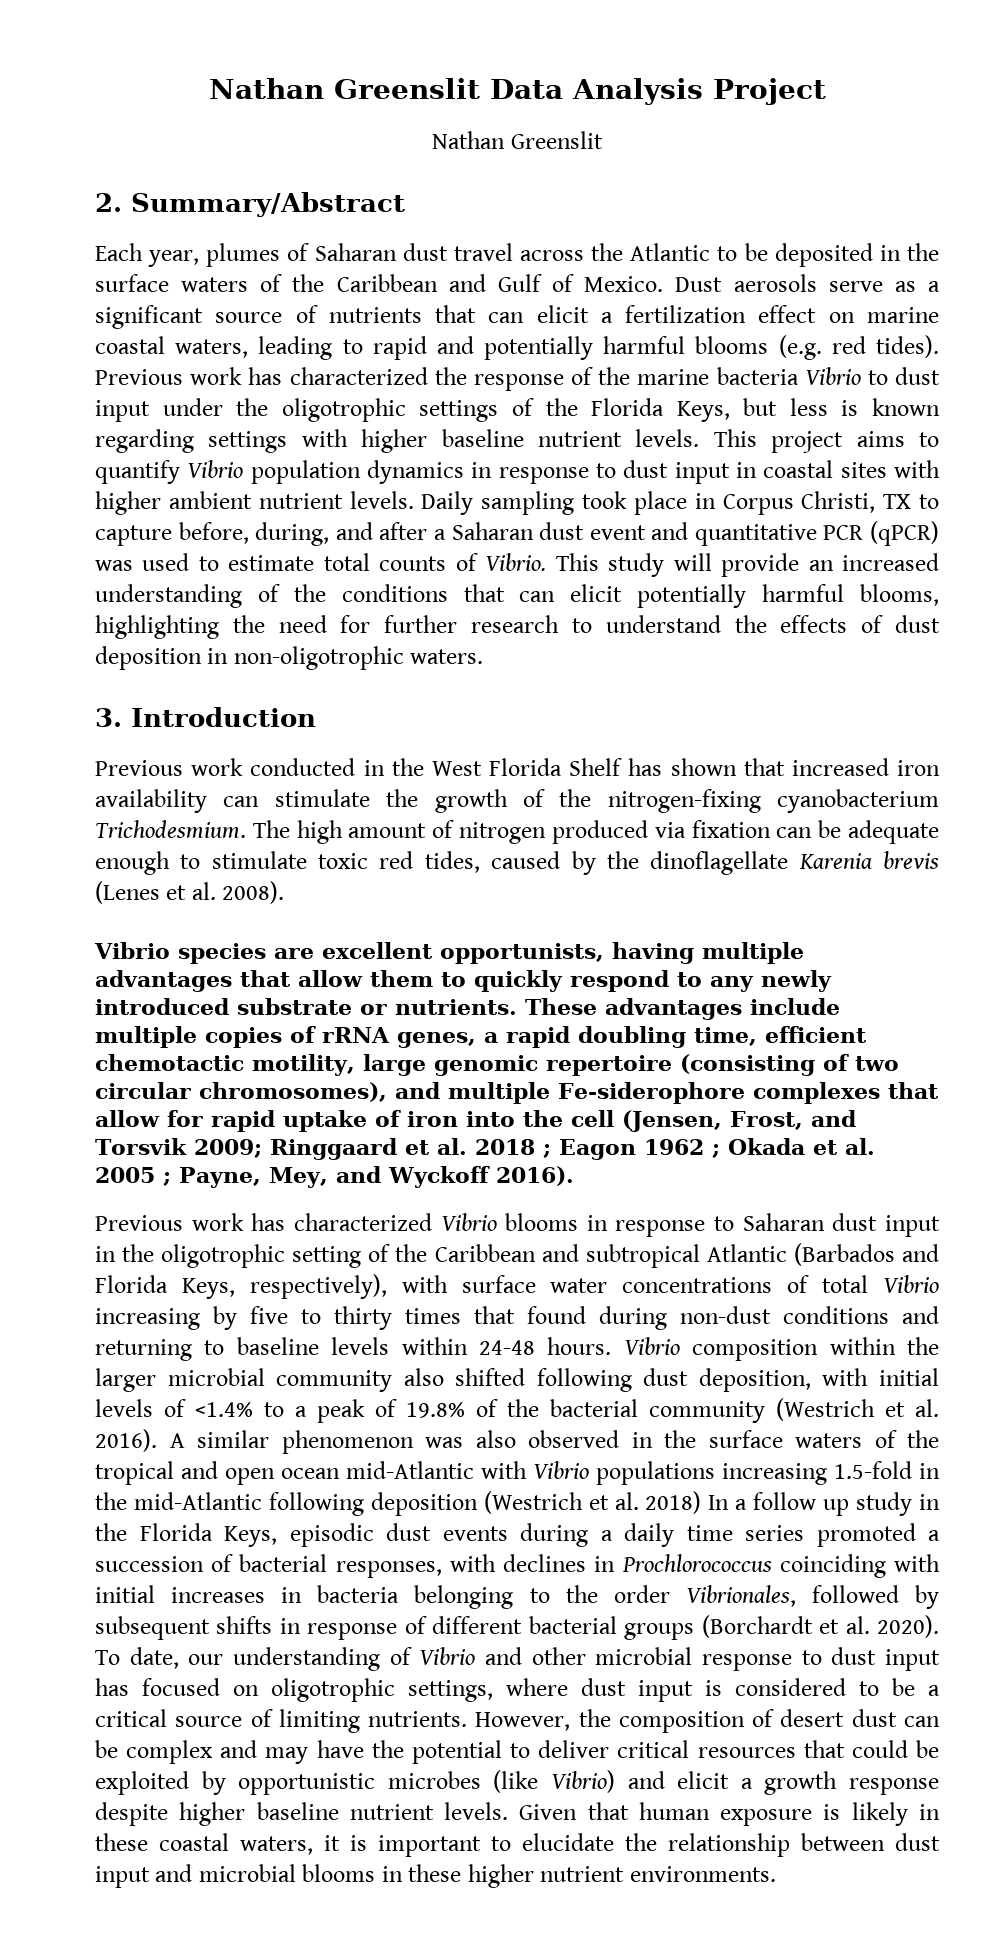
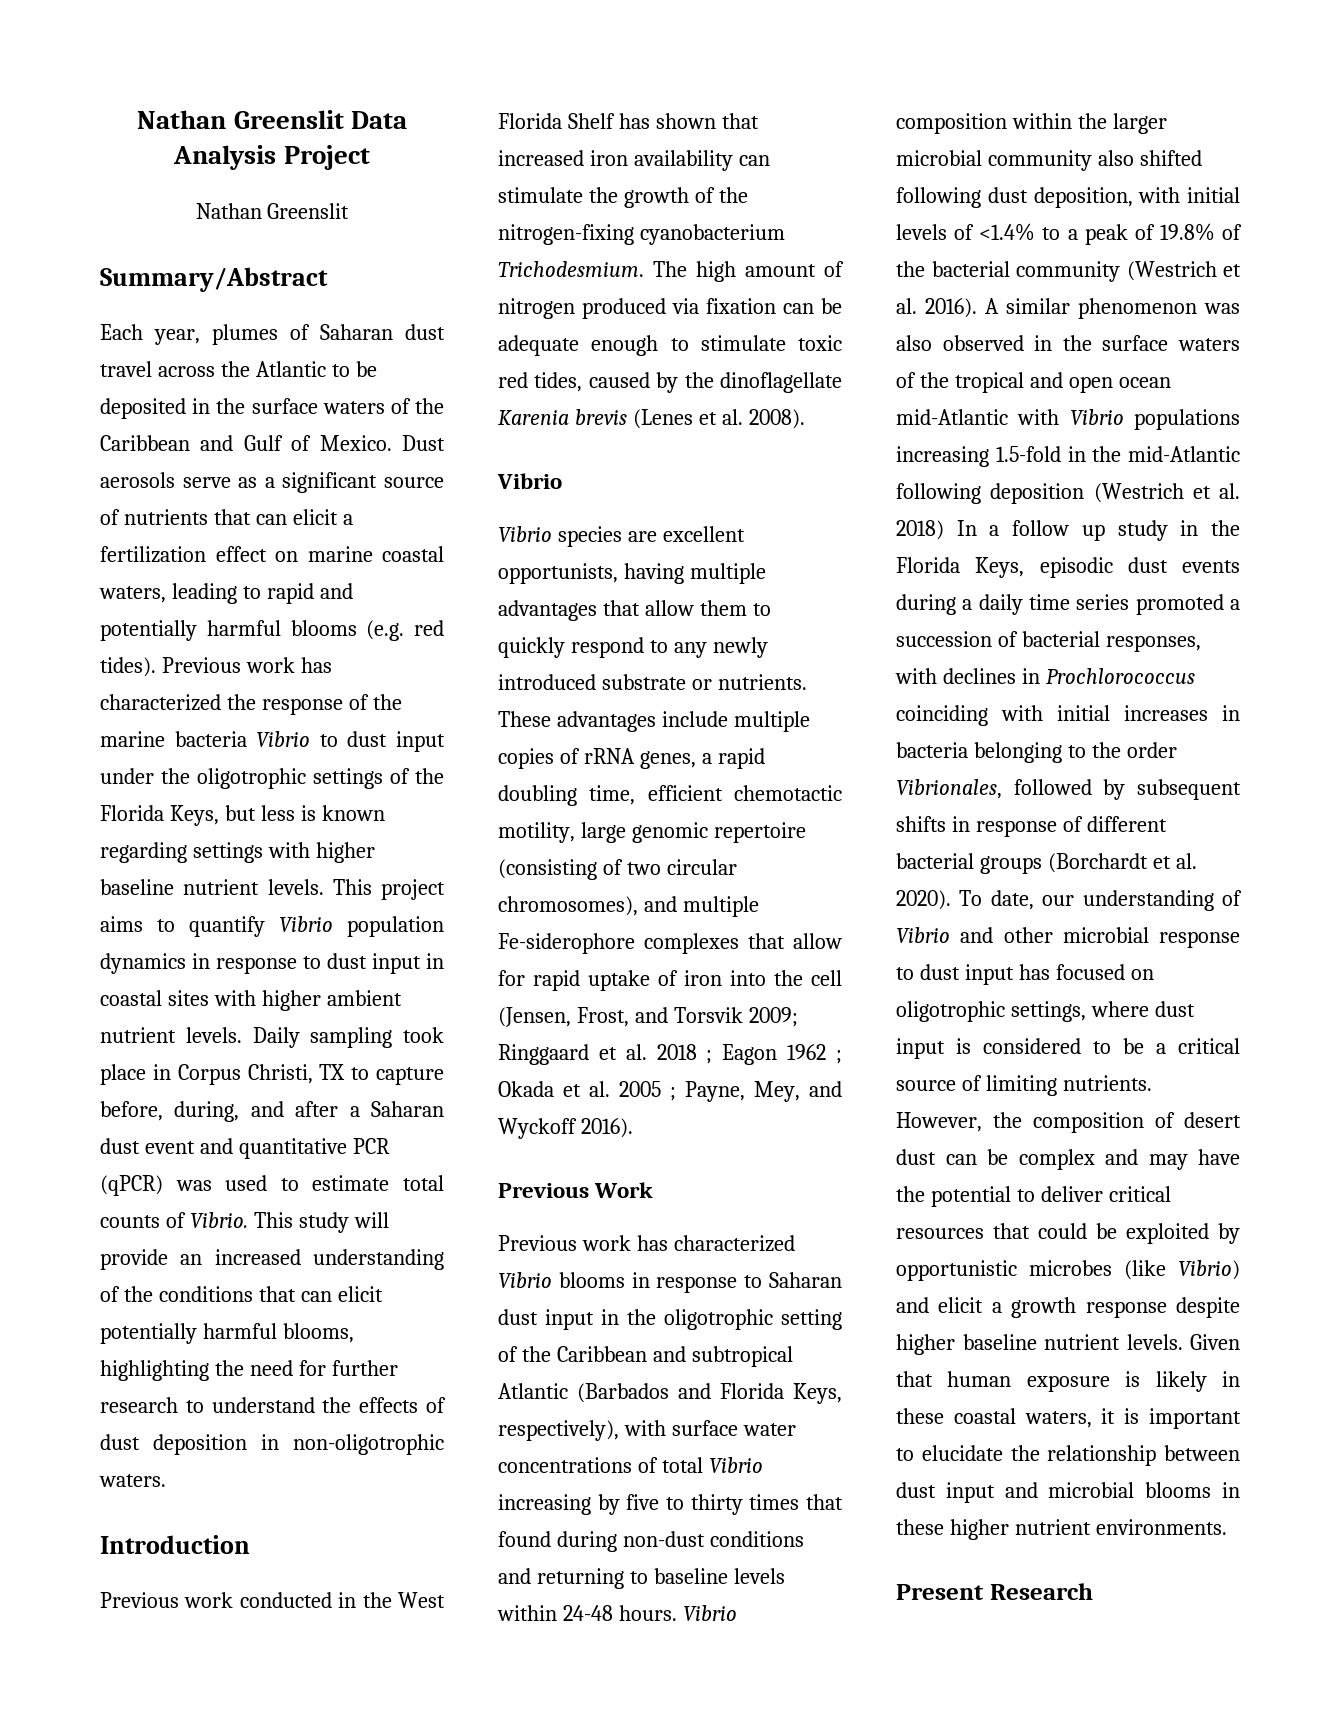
- 2. Summary/Abstract
+ Summary/Abstract
- 3. Introduction
+ Introduction
  The high amount of nitrogen produced via fixation can be adequate enough to stimulate toxic red tides, caused by the dinoflagellate Karenia brevis (Lenes et al. 2008).
+ Vibrio
+ Previous Work
+ Present Research

